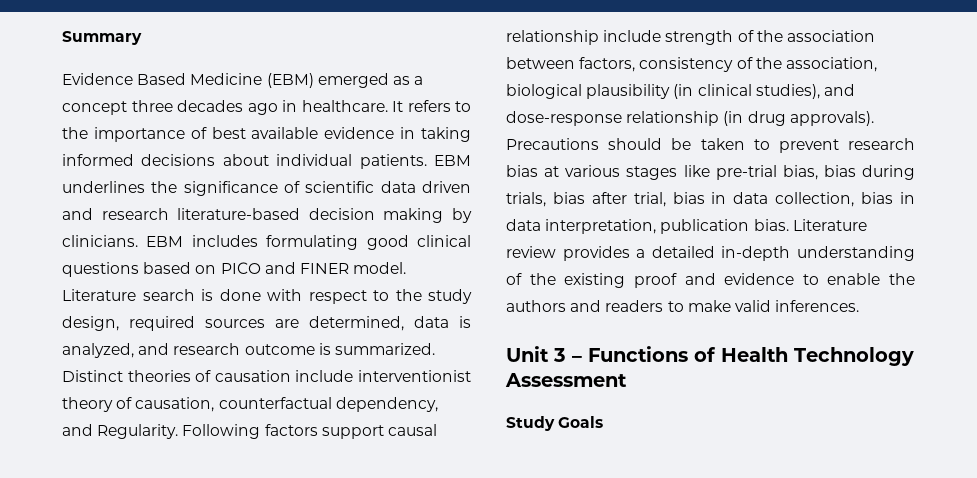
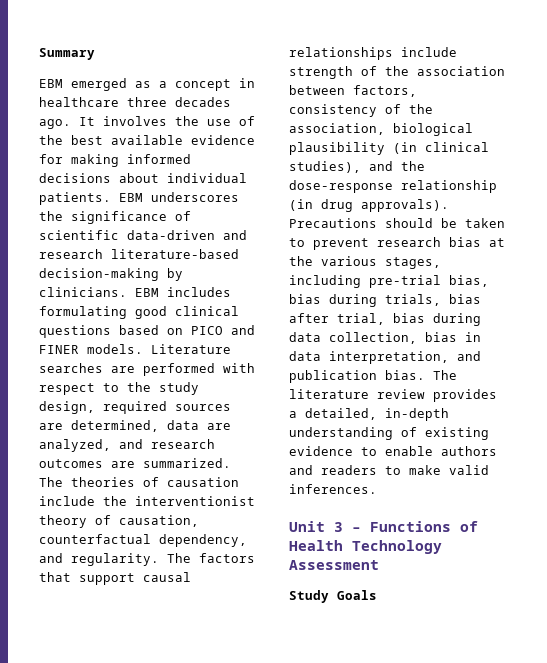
- Evidence Based Medicine (EBM) emerged as a concept three decades ago in healthcare. It refers to the importance of best available evidence in taking informed decisions about individual patients.
+ EBM emerged as a concept in healthcare three decades ago. It involves the use of the best available evidence for making informed decisions about individual patients.
- EBM underlines the significance of scientific data driven and research literature-based decision making by clinicians.
+ EBM underscores the significance of scientific data-driven and research literature-based decision-making by clinicians.
- EBM includes formulating good clinical questions based on PICO and FINER model. Literature search is done with respect to the study design, required sources are determined, data is analyzed, and research outcome is summarized. Distinct theories of causation include interventionist theory of causation, counterfactual dependency, and Regularity. Following factors support causal relationship include strength of the association between factors, consistency of the association, biological plausibility (in clinical studies), and dose-response relationship (in drug approvals).
+ EBM includes formulating good clinical questions based on PICO and FINER models. Literature searches are performed with respect to the study design, required sources are determined, data are analyzed, and research outcomes are summarized. The theories of causation include the interventionist theory of causation, counterfactual dependency, and regularity. The factors that support causal relationships include strength of the association between factors, consistency of the association, biological plausibility (in clinical studies), and the dose-response relationship (in drug approvals).
- Precautions should be taken to prevent research bias at various stages like pre-trial bias, bias during trials, bias after trial, bias in data collection, bias in data interpretation, publication bias.
+ Precautions should be taken to prevent research bias at the various stages, including pre-trial bias, bias during trials, bias after trial, bias during data collection, bias in data interpretation, and publication bias.
- Literature review provides a detailed in-depth understanding of the existing proof and evidence to enable the authors and readers to make valid inferences.
+ The literature review provides a detailed, in-depth understanding of existing evidence to enable authors and readers to make valid inferences.

